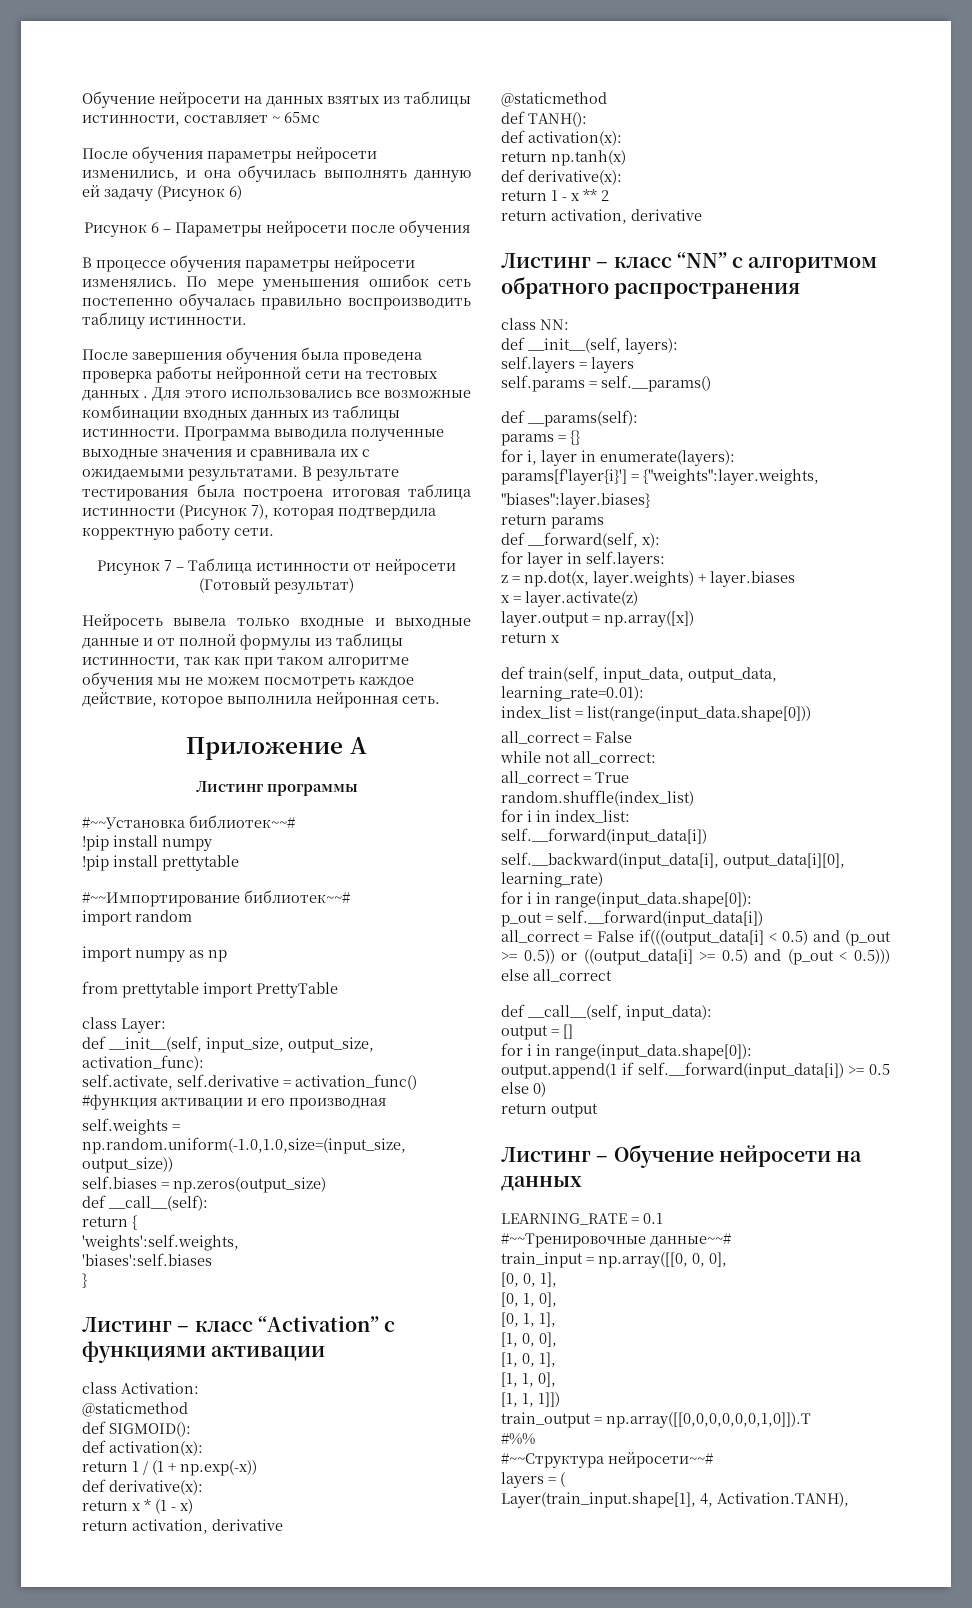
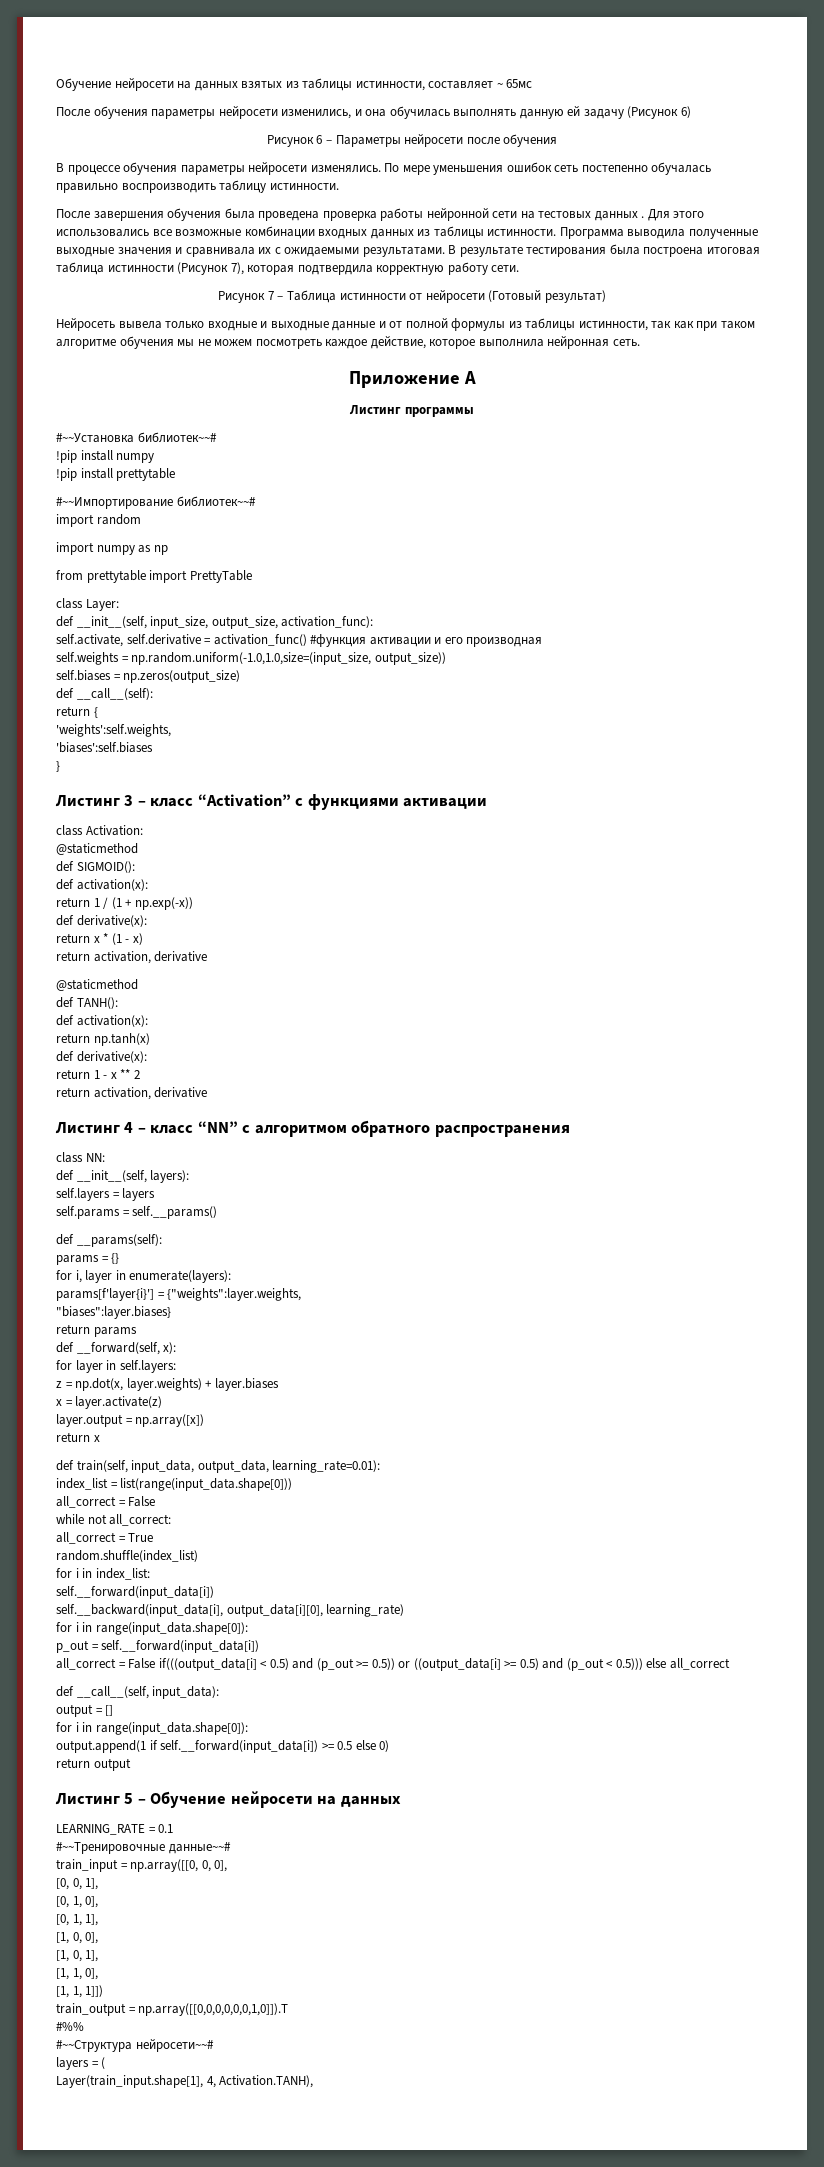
- Листинг – класс “Activation” с функциями активации
+ Листинг 3 – класс “Activation” с функциями активации
- Листинг – класс “NN” с алгоритмом обратного распространения
+ Листинг 4 – класс “NN” с алгоритмом обратного распространения
- Листинг – Обучение нейросети на данных
+ Листинг 5 – Обучение нейросети на данных

